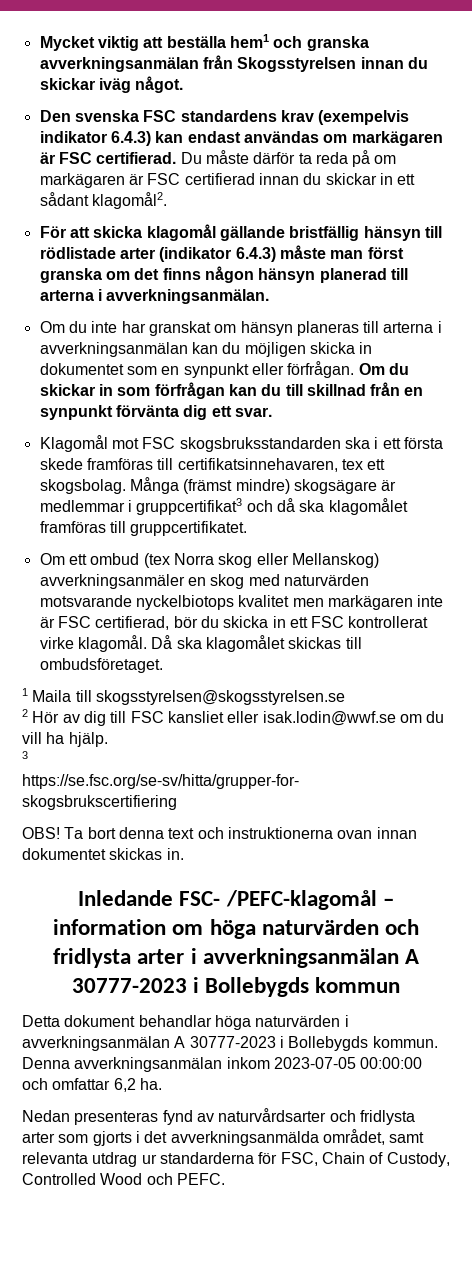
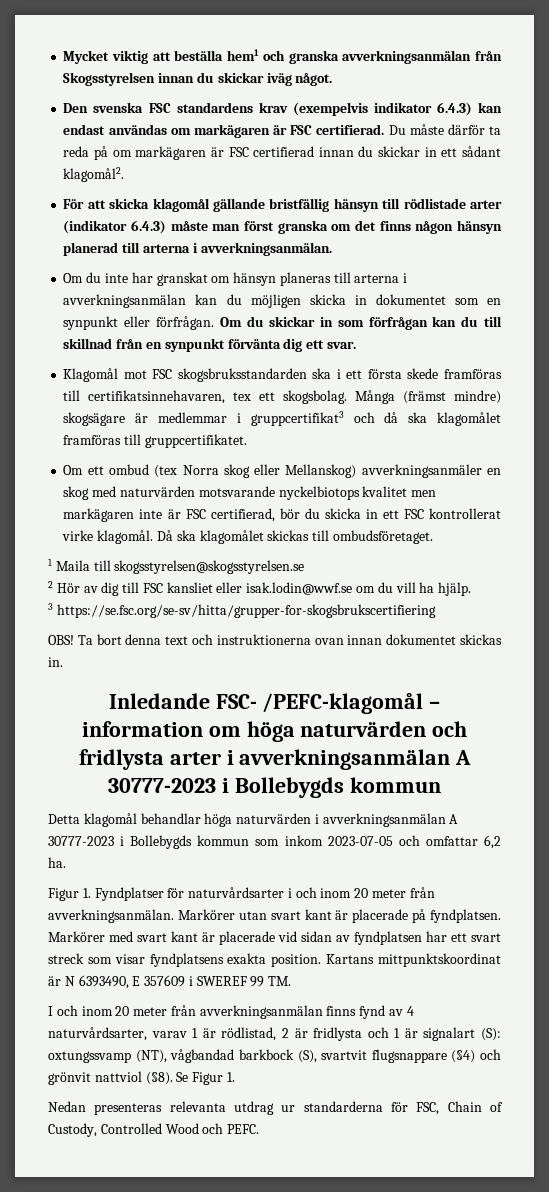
- Detta dokument behandlar höga naturvärden i avverkningsanmälan A 30777-2023 i Bollebygds kommun. Denna avverkningsanmälan inkom 2023-07-05 00:00:00 och omfattar 6,2 ha.
+ Detta klagomål behandlar höga naturvärden i avverkningsanmälan A 30777-2023 i Bollebygds kommun som inkom 2023-07-05 och omfattar 6,2 ha.
- Nedan presenteras fynd av naturvårdsarter och fridlysta arter som gjorts i det avverkningsanmälda området, samt relevanta utdrag ur standarderna för FSC, Chain of Custody, Controlled Wood och PEFC.
+ Figur 1. Fyndplatser för naturvårdsarter i och inom 20 meter från avverkningsanmälan. Markörer utan svart kant är placerade på fyndplatsen. Markörer med svart kant är placerade vid sidan av fyndplatsen har ett svart streck som visar fyndplatsens exakta position. Kartans mittpunktskoordinat är N 6393490, E 357609 i SWEREF 99 TM.
+ I och inom 20 meter från avverkningsanmälan finns fynd av 4 naturvårdsarter, varav 1 är rödlistad, 2 är fridlysta och 1 är signalart (S): oxtungssvamp (NT), vågbandad barkbock (S), svartvit flugsnappare (§4) och grönvit nattviol (§8). Se Figur 1.
+ Nedan presenteras relevanta utdrag ur standarderna för FSC, Chain of Custody, Controlled Wood och PEFC.

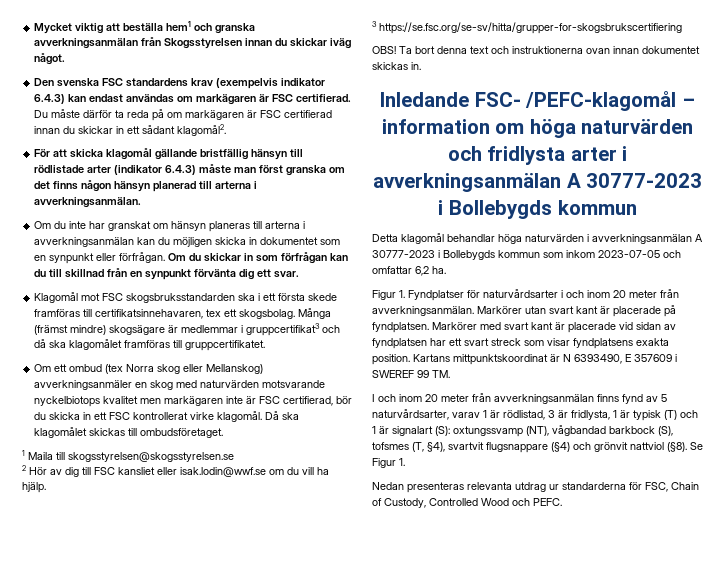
- I och inom 20 meter från avverkningsanmälan finns fynd av 4 naturvårdsarter, varav 1 är rödlistad, 2 är fridlysta och 1 är signalart (S): oxtungssvamp (NT), vågbandad barkbock (S), svartvit flugsnappare (§4) och grönvit nattviol (§8).
+ I och inom 20 meter från avverkningsanmälan finns fynd av 5 naturvårdsarter, varav 1 är rödlistad, 3 är fridlysta, 1 är typisk (T) och 1 är signalart (S): oxtungssvamp (NT), vågbandad barkbock (S), tofsmes (T, §4), svartvit flugsnappare (§4) och grönvit nattviol (§8).

